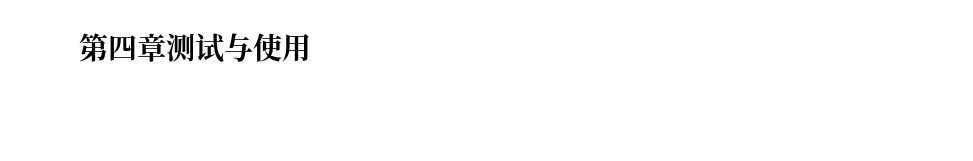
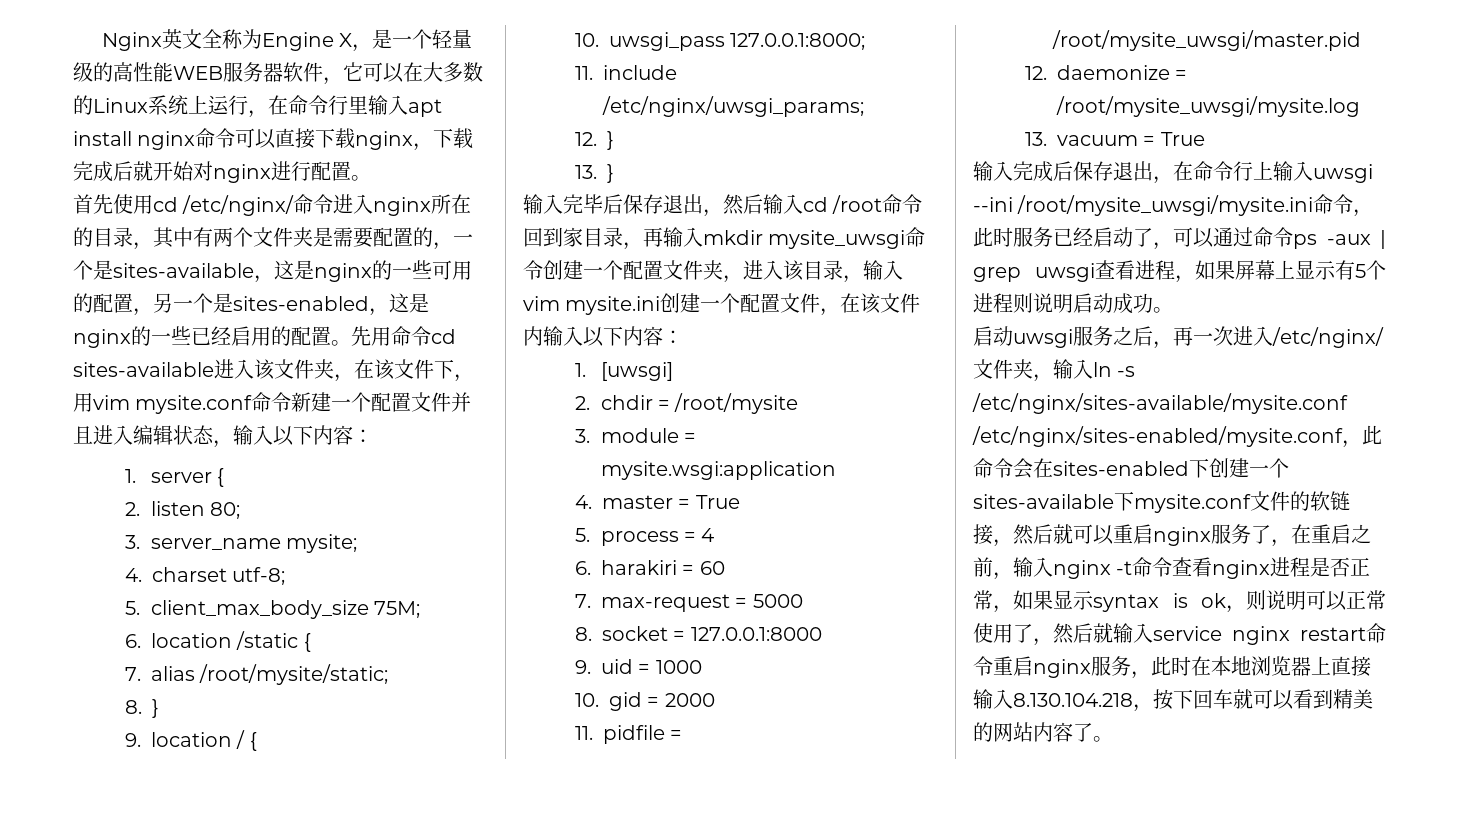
- 第四章测试与使用
+ Nginx英文全称为Engine X，是一个轻量级的高性能WEB服务器软件，它可以在大多数的Linux系统上运行，在命令行里输入apt install nginx命令可以直接下载nginx，下载完成后就开始对nginx进行配置。
+ 首先使用cd /etc/nginx/命令进入nginx所在的目录，其中有两个文件夹是需要配置的，一个是sites-available，这是nginx的一些可用的配置，另一个是sites-enabled，这是nginx的一些已经启用的配置。先用命令cd sites-available进入该文件夹，在该文件下，用vim mysite.conf命令新建一个配置文件并且进入编辑状态，输入以下内容：
+ 1. server {
+ 2. listen 80;
+ 3. server_name mysite;
+ 4. charset utf-8;
+ 5. client_max_body_size 75M;
+ 6. location /static {
+ 7. alias /root/mysite/static;
+ 8. }
+ 9. location / {
+ 10. uwsgi_pass 127.0.0.1:8000;
+ 11. include /etc/nginx/uwsgi_params;
+ 12. }
+ 13. }
+ 输入完毕后保存退出，然后输入cd /root命令回到家目录，再输入mkdir mysite_uwsgi命令创建一个配置文件夹，进入该目录，输入vim mysite.ini创建一个配置文件，在该文件内输入以下内容：
+ 1. [uwsgi]
+ 2. chdir = /root/mysite
+ 3. module = mysite.wsgi:application
+ 4. master = True
+ 5. process = 4
+ 6. harakiri = 60
+ 7. max-request = 5000
+ 8. socket = 127.0.0.1:8000
+ 9. uid = 1000
+ 10. gid = 2000
+ 11. pidfile = /root/mysite_uwsgi/master.pid
+ 12. daemonize = /root/mysite_uwsgi/mysite.log
+ 13. vacuum = True
+ 输入完成后保存退出，在命令行上输入uwsgi --ini /root/mysite_uwsgi/mysite.ini命令，此时服务已经启动了，可以通过命令ps -aux | grep uwsgi查看进程，如果屏幕上显示有5个进程则说明启动成功。
+ 启动uwsgi服务之后，再一次进入/etc/nginx/文件夹，输入ln -s /etc/nginx/sites-available/mysite.conf /etc/nginx/sites-enabled/mysite.conf，此命令会在sites-enabled下创建一个sites-available下mysite.conf文件的软链接，然后就可以重启nginx服务了，在重启之前，输入nginx -t命令查看nginx进程是否正常，如果显示syntax is ok，则说明可以正常使用了，然后就输入service nginx restart命令重启nginx服务，此时在本地浏览器上直接输入8.130.104.218，按下回车就可以看到精美的网站内容了。

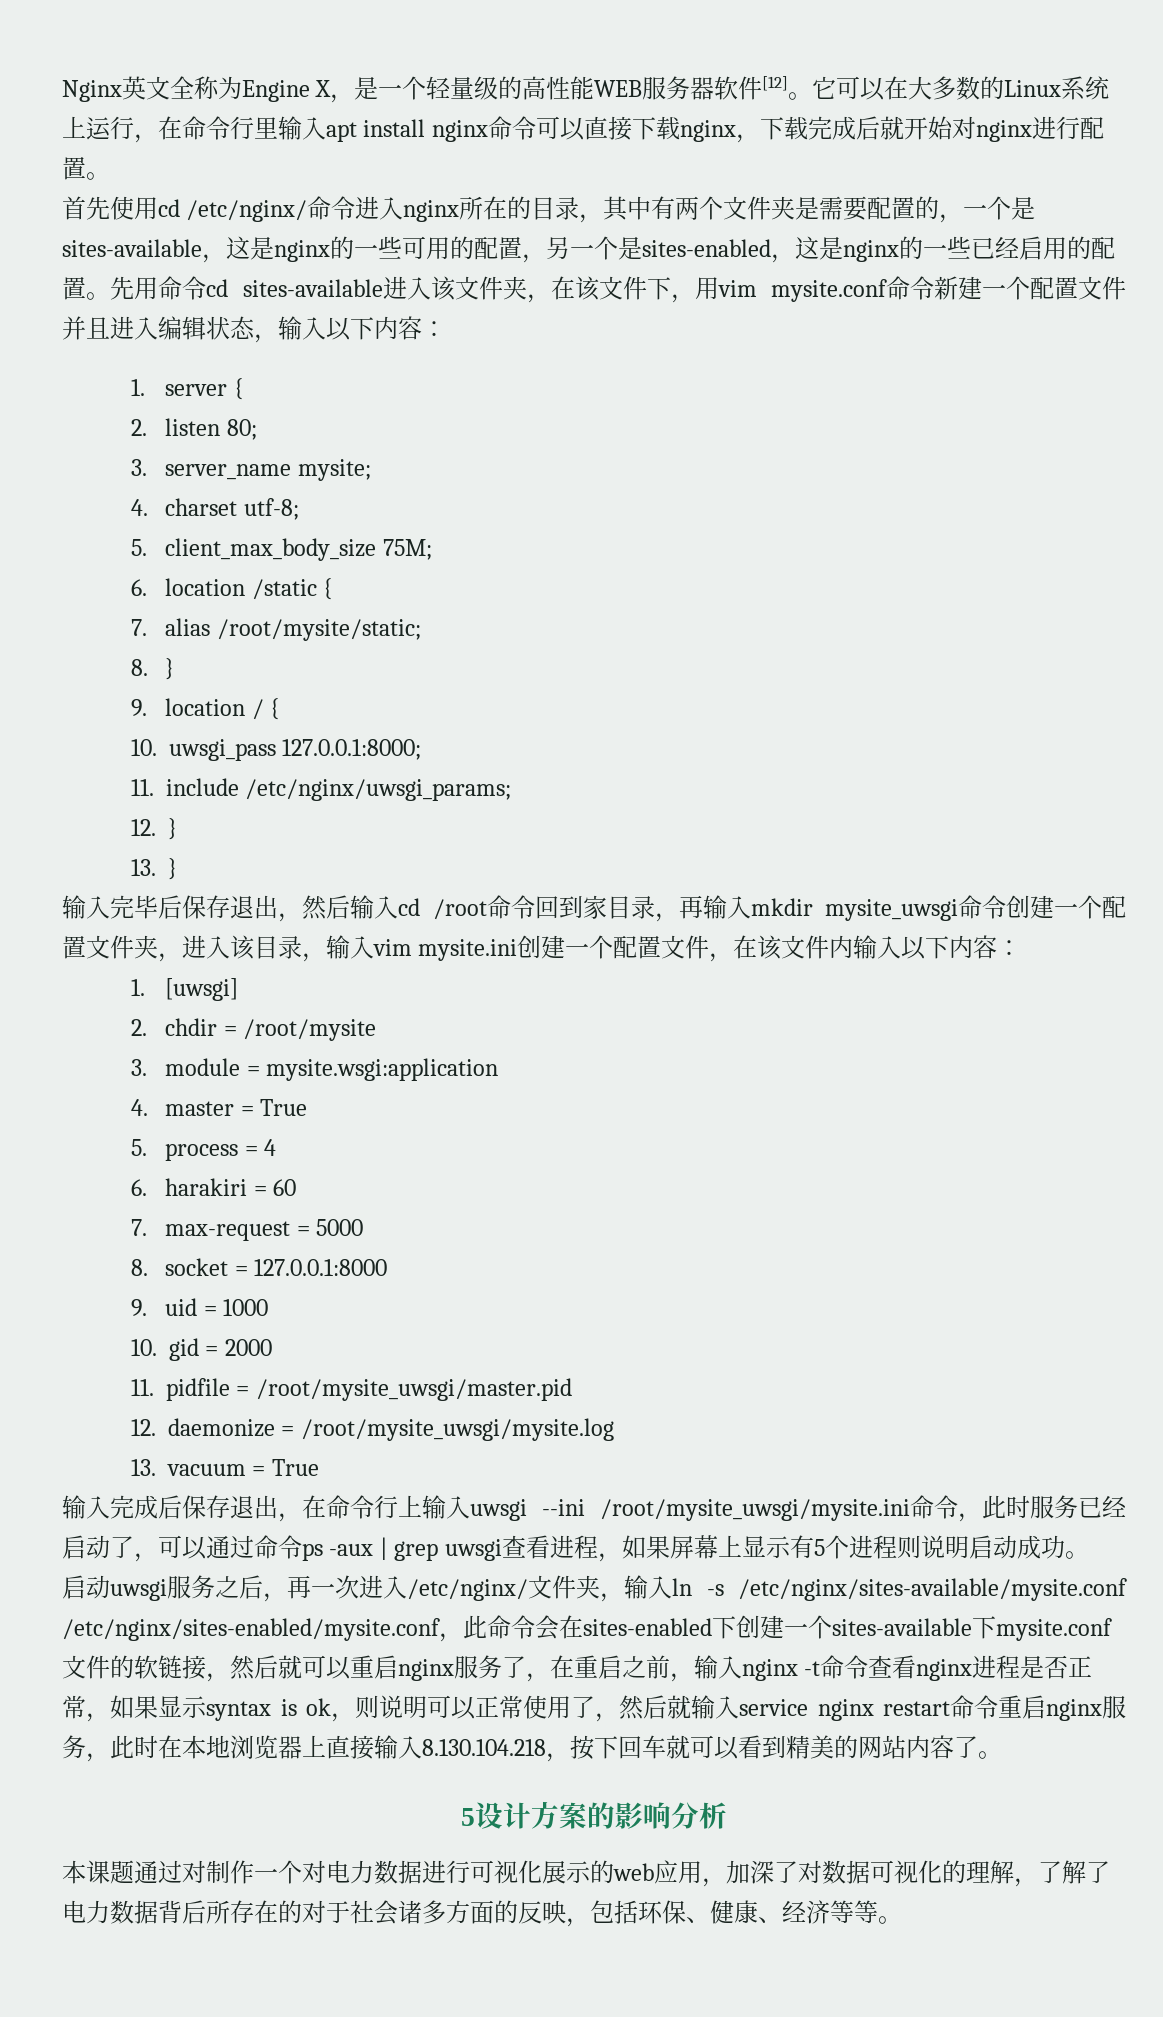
- Nginx英文全称为Engine X，是一个轻量级的高性能WEB服务器软件，它可以在大多数的Linux系统上运行，在命令行里输入apt install nginx命令可以直接下载nginx，下载完成后就开始对nginx进行配置。
+ Nginx英文全称为Engine X，是一个轻量级的高性能WEB服务器软件[12]。它可以在大多数的Linux系统上运行，在命令行里输入apt install nginx命令可以直接下载nginx，下载完成后就开始对nginx进行配置。
+ 5设计方案的影响分析
+ 本课题通过对制作一个对电力数据进行可视化展示的web应用，加深了对数据可视化的理解，了解了电力数据背后所存在的对于社会诸多方面的反映，包括环保、健康、经济等等。

